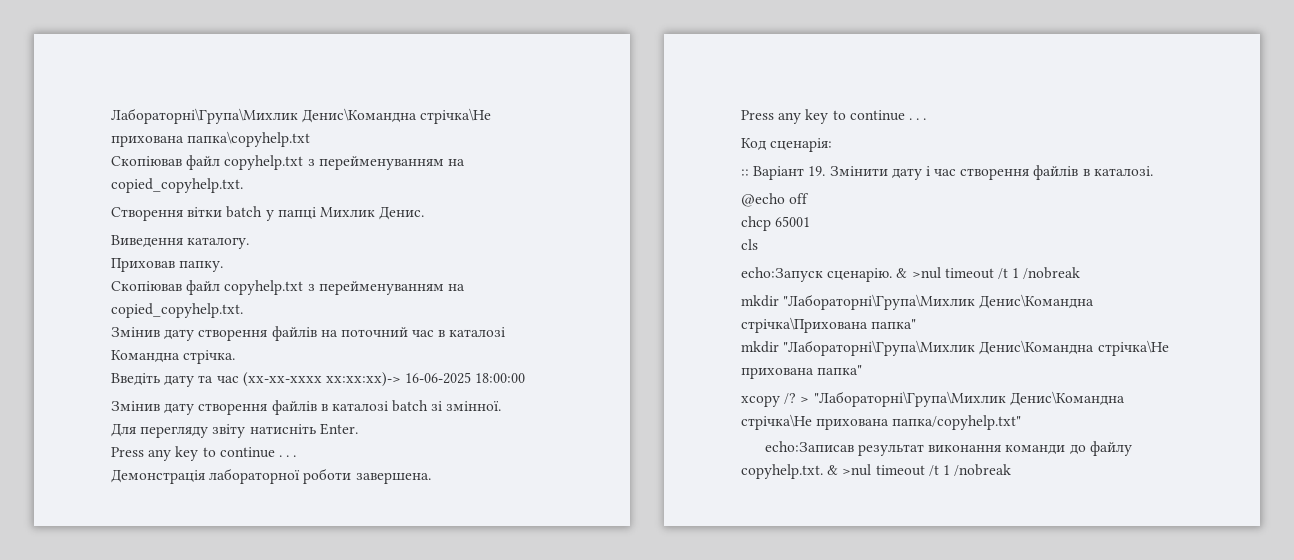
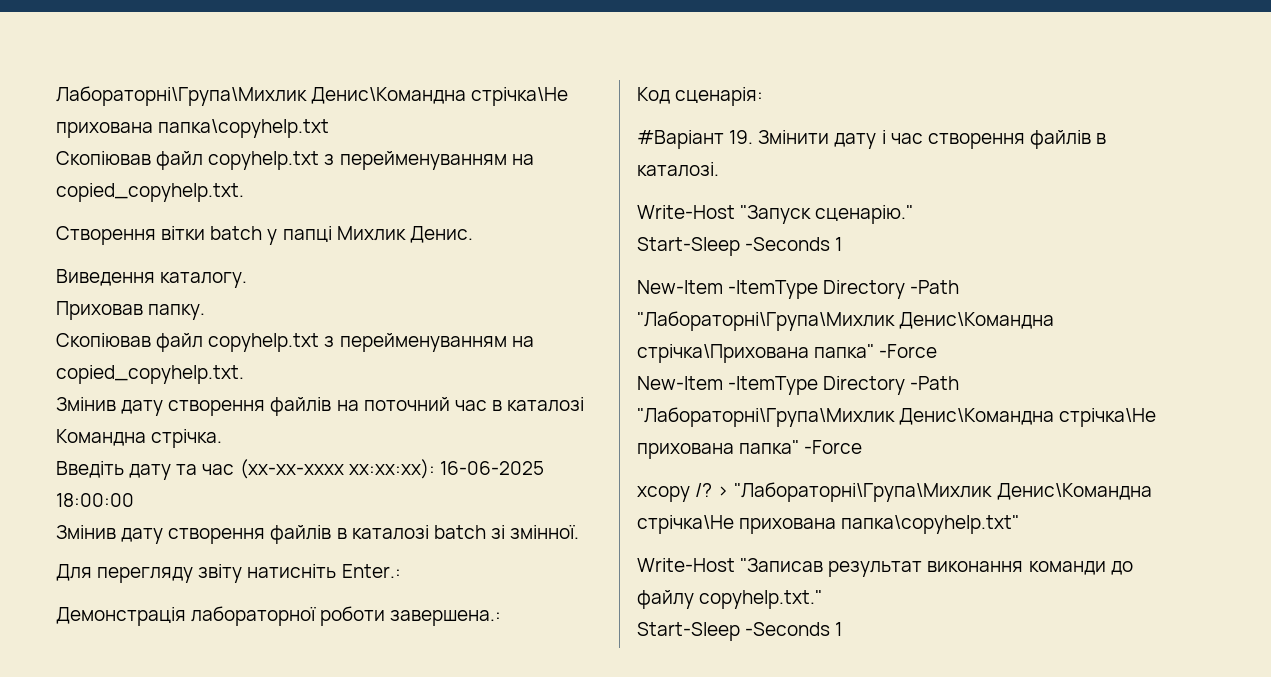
- Введіть дату та час (хх-хх-ххxx хх:xx:xx)-> 16-06-2025 18:00:00
+ Введіть дату та час (хх-хх-ххxx хх:xx:xx): 16-06-2025 18:00:00
- Для перегляду звіту натисніть Enter.
- Press any key to continue . . .
- Демонстрація лабораторної роботи завершена.
- Press any key to continue . . .
+ Для перегляду звіту натисніть Enter.:
+ Демонстрація лабораторної роботи завершена.:
- :: Варіант 19. Змінити дату і час створення файлів в каталозі.
+ #Варіант 19. Змінити дату і час створення файлів в каталозі.
- @echo off
- chcp 65001
- cls
- echo:Запуск сценарію. & >nul timeout /t 1 /nobreak
- mkdir "Лабораторні\Група\Михлик Денис\Командна стрічка\Прихована папка"
- mkdir "Лабораторні\Група\Михлик Денис\Командна стрічка\Не прихована папка"
+ Write-Host "Запуск сценарію."
+ Start-Sleep -Seconds 1
+ New-Item -ItemType Directory -Path "Лабораторні\Група\Михлик Денис\Командна стрічка\Прихована папка" -Force
+ New-Item -ItemType Directory -Path "Лабораторні\Група\Михлик Денис\Командна стрічка\Не прихована папка" -Force
- > "Лабораторні\Група\Михлик Денис\Командна стрічка\Не прихована папка/copyhelp.txt"
- echo:Записав результат виконання команди до файлу copyhelp.txt. & >nul timeout /t 1 /nobreak
+ > "Лабораторні\Група\Михлик Денис\Командна стрічка\Не прихована папка\copyhelp.txt"
+ Write-Host "Записав результат виконання команди до файлу copyhelp.txt."
+ Start-Sleep -Seconds 1

